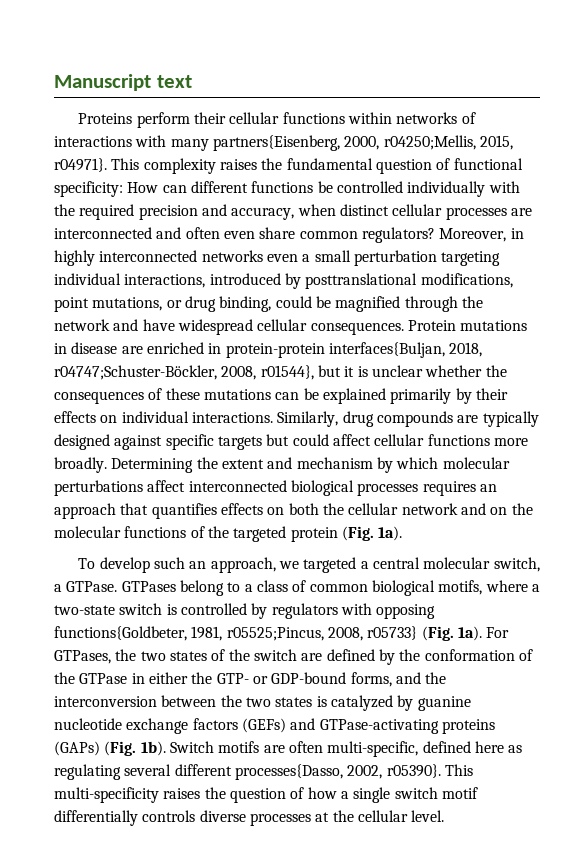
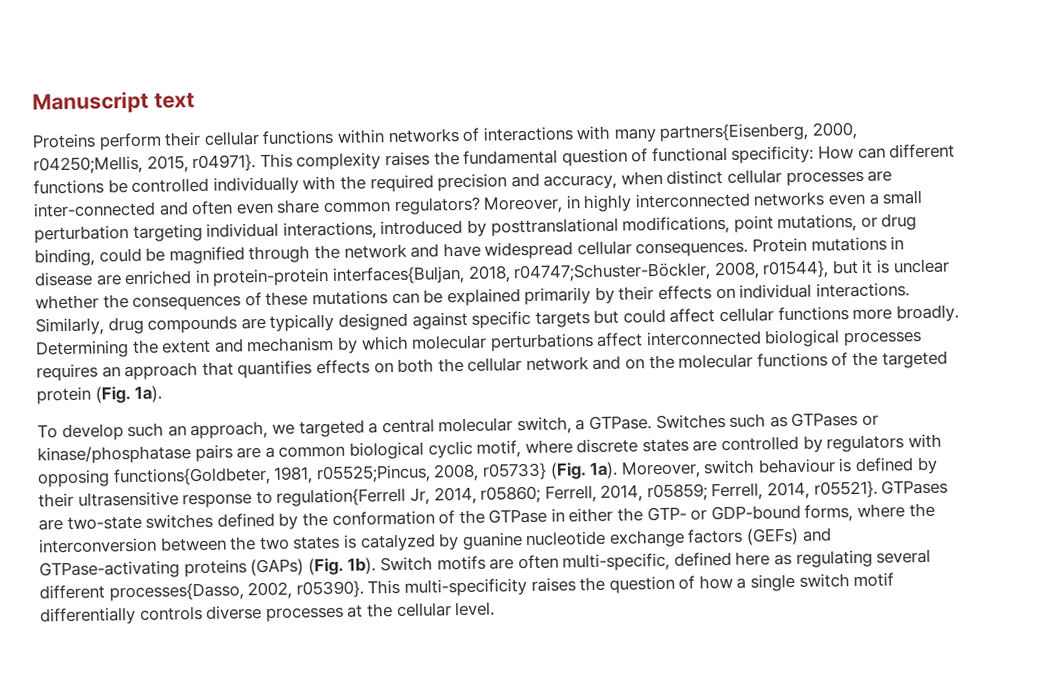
- This complexity raises the fundamental question of functional specificity: How can different functions be controlled individually with the required precision and accuracy, when distinct cellular processes are interconnected and often even share common regulators?
+ This complexity raises the fundamental question of functional specificity: How can different functions be controlled individually with the required precision and accuracy, when distinct cellular processes are inter-connected and often even share common regulators?
- GTPases belong to a class of common biological motifs, where a two-state switch is controlled by regulators with opposing functions{Goldbeter, 1981, r05525;Pincus, 2008, r05733} (Fig. 1a).
+ Switches such as GTPases or kinase/phosphatase pairs are a common biological cyclic motif, where discrete states are controlled by regulators with opposing functions{Goldbeter, 1981, r05525;Pincus, 2008, r05733} (Fig. 1a).
- For GTPases, the two states of the switch are defined by the conformation of the GTPase in either the GTP- or GDP-bound forms, and the interconversion between the two states is catalyzed by guanine nucleotide exchange factors (GEFs) and GTPase-activating proteins (GAPs) (Fig. 1b).
+ Moreover, switch behaviour is defined by their ultrasensitive response to regulation{Ferrell Jr, 2014, r05860; Ferrell, 2014, r05859; Ferrell, 2014, r05521}. GTPases are two-state switches defined by the conformation of the GTPase in either the GTP- or GDP-bound forms, where the interconversion between the two states is catalyzed by guanine nucleotide exchange factors (GEFs) and GTPase-activating proteins (GAPs) (Fig. 1b).

